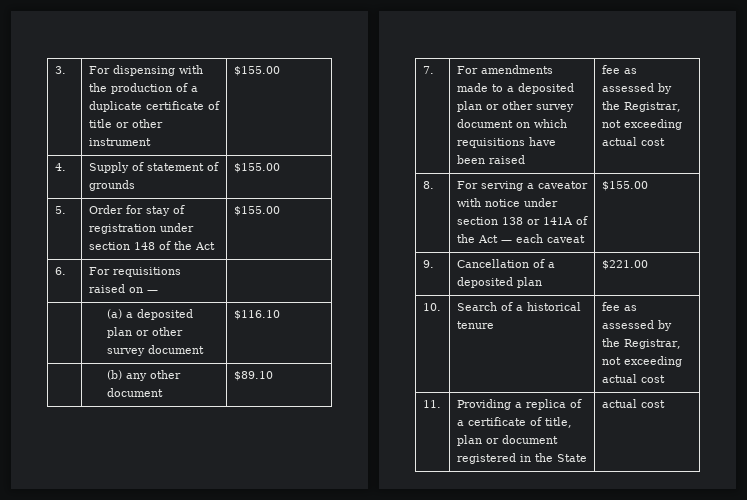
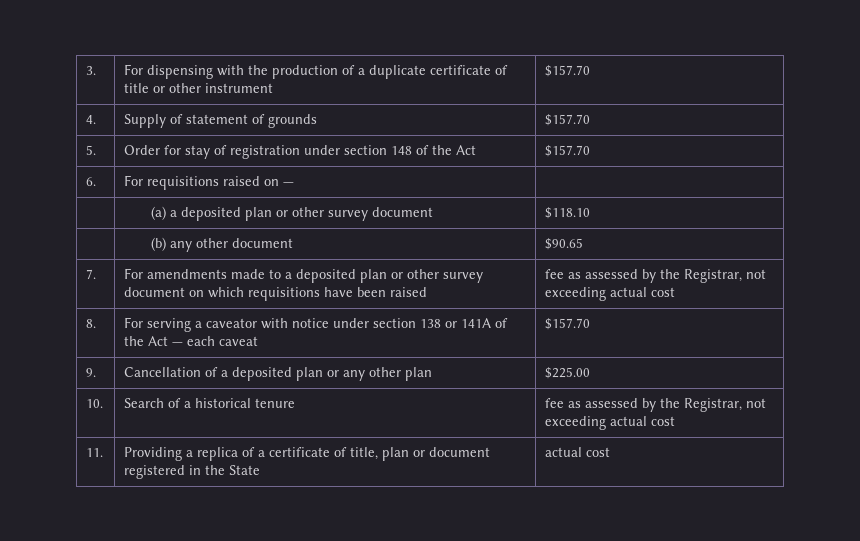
- 3. | For dispensing with the production of a duplicate certificate of title or other instrument | $155.00
+ 3. | For dispensing with the production of a duplicate certificate of title or other instrument | $157.70
- 4. | Supply of statement of grounds | $155.00
+ 4. | Supply of statement of grounds | $157.70
- 5. | Order for stay of registration under section 148 of the Act | $155.00
+ 5. | Order for stay of registration under section 148 of the Act | $157.70
- | (a) a deposited plan or other survey document | $116.10
+ | (a) a deposited plan or other survey document | $118.10
- | (b) any other document | $89.10
+ | (b) any other document | $90.65
- 8. | For serving a caveator with notice under section 138 or 141A of the Act — each caveat | $155.00
+ 8. | For serving a caveator with notice under section 138 or 141A of the Act — each caveat | $157.70
- 9. | Cancellation of a deposited plan | $221.00
+ 9. | Cancellation of a deposited plan or any other plan | $225.00

